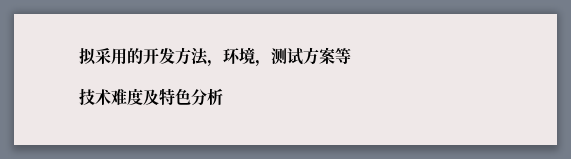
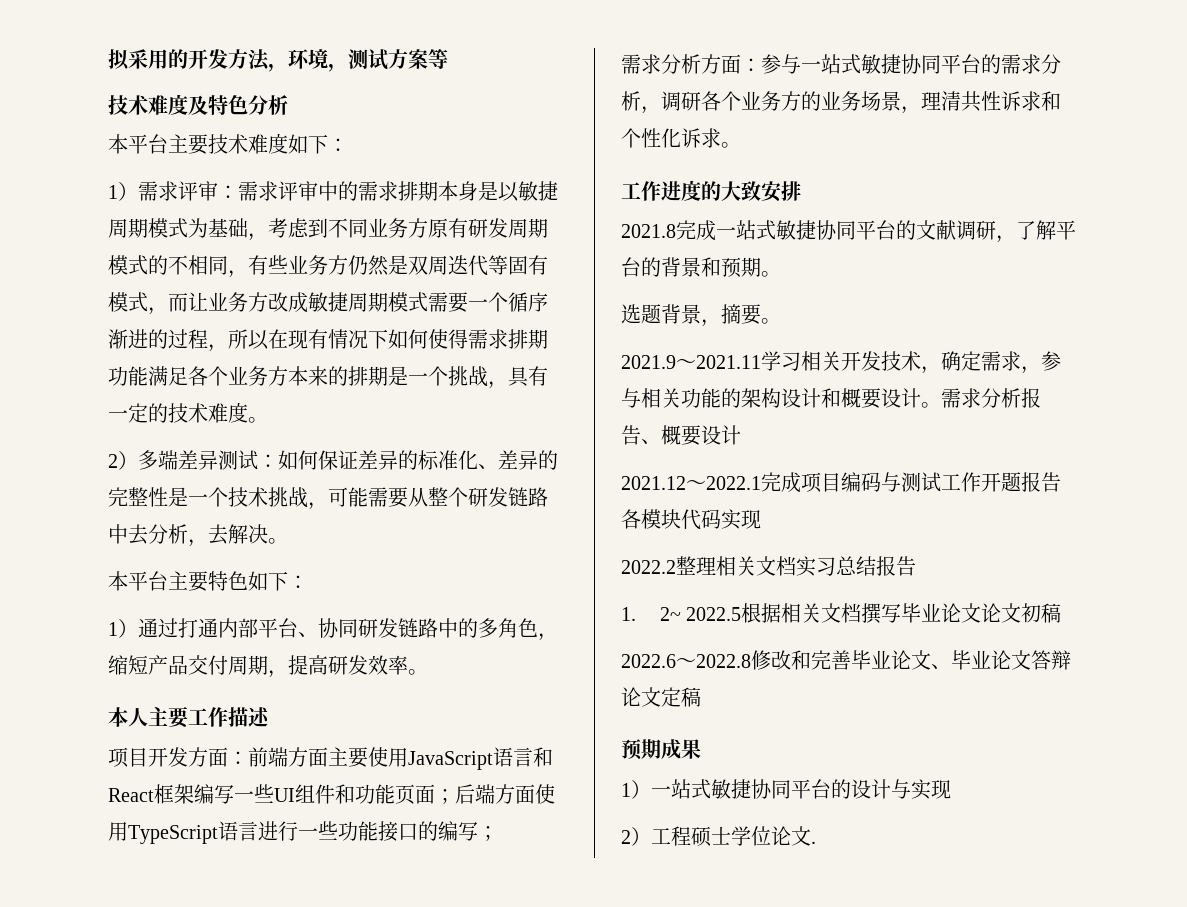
+ 本平台主要技术难度如下：
+ 1）需求评审：需求评审中的需求排期本身是以敏捷周期模式为基础，考虑到不同业务方原有研发周期模式的不相同，有些业务方仍然是双周迭代等固有模式，而让业务方改成敏捷周期模式需要一个循序渐进的过程，所以在现有情况下如何使得需求排期功能满足各个业务方本来的排期是一个挑战，具有一定的技术难度。
+ 2）多端差异测试：如何保证差异的标准化、差异的完整性是一个技术挑战，可能需要从整个研发链路中去分析，去解决。
+ 本平台主要特色如下：
+ 1）通过打通内部平台、协同研发链路中的多角色，缩短产品交付周期，提高研发效率。
+ 本人主要工作描述
+ 项目开发方面：前端方面主要使用JavaScript语言和React框架编写一些UI组件和功能页面；后端方面使用TypeScript语言进行一些功能接口的编写；
+ 需求分析方面：参与一站式敏捷协同平台的需求分析，调研各个业务方的业务场景，理清共性诉求和个性化诉求。
+ 工作进度的大致安排
+ 2021.8完成一站式敏捷协同平台的文献调研，了解平台的背景和预期。
+ 选题背景，摘要。
+ 2021.9～2021.11学习相关开发技术，确定需求，参与相关功能的架构设计和概要设计。需求分析报告、概要设计
+ 2021.12～2022.1完成项目编码与测试工作开题报告各模块代码实现
+ 2022.2整理相关文档实习总结报告
+ 1. 2~ 2022.5根据相关文档撰写毕业论文论文初稿
+ 2022.6～2022.8修改和完善毕业论文、毕业论文答辩论文定稿
+ 预期成果
+ 1）一站式敏捷协同平台的设计与实现
+ 2）工程硕士学位论文.

